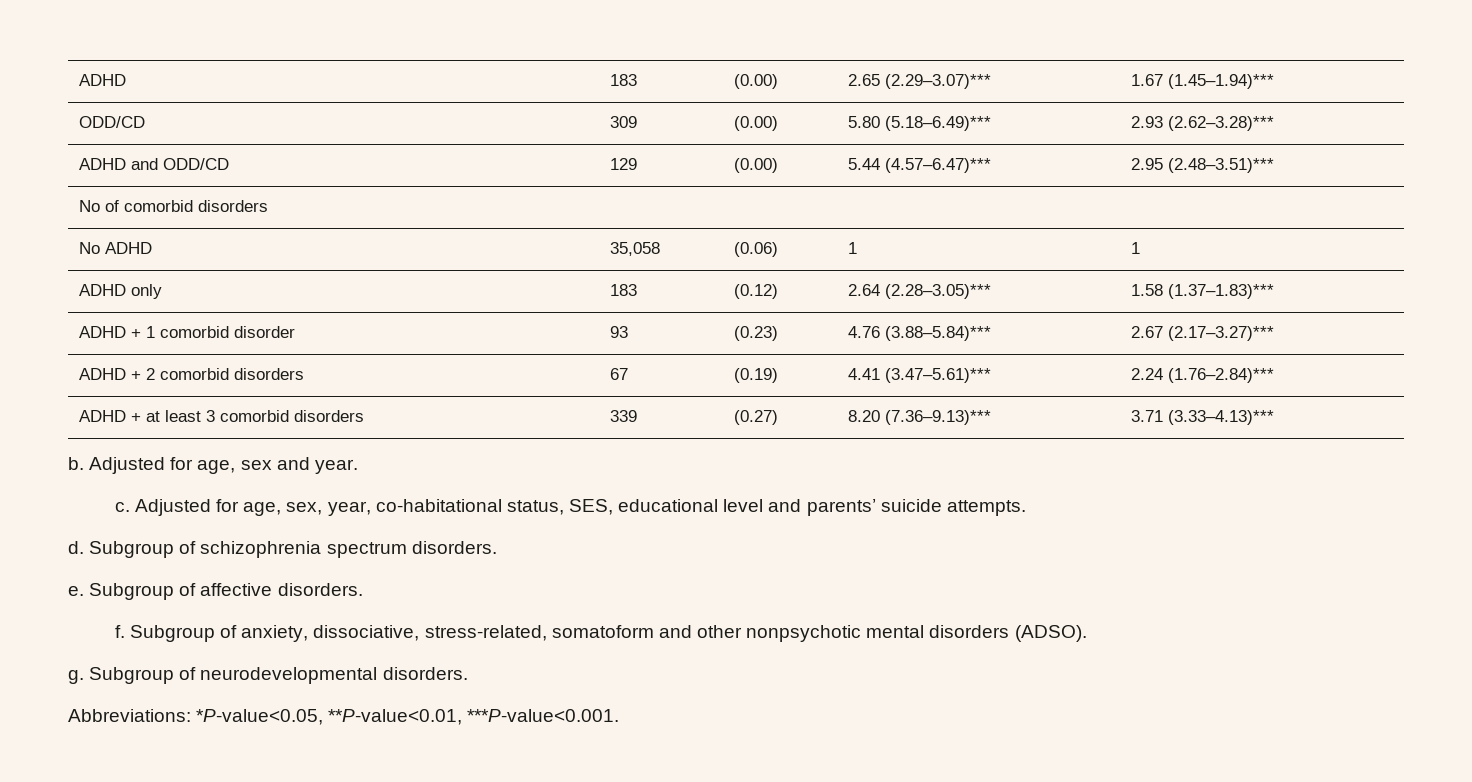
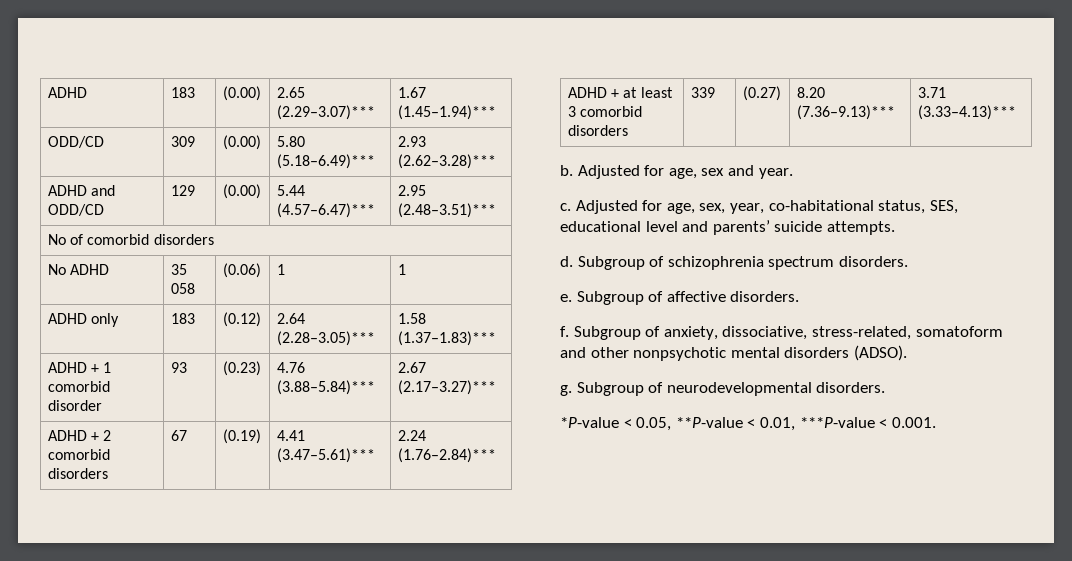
- No ADHD | 35,058 | (0.06) | 1 | 1
+ No ADHD | 35 058 | (0.06) | 1 | 1
- Abbreviations: *P-value<0.05, **P-value<0.01, ***P-value<0.001.
+ *P-value < 0.05, **P-value < 0.01, ***P-value < 0.001.

